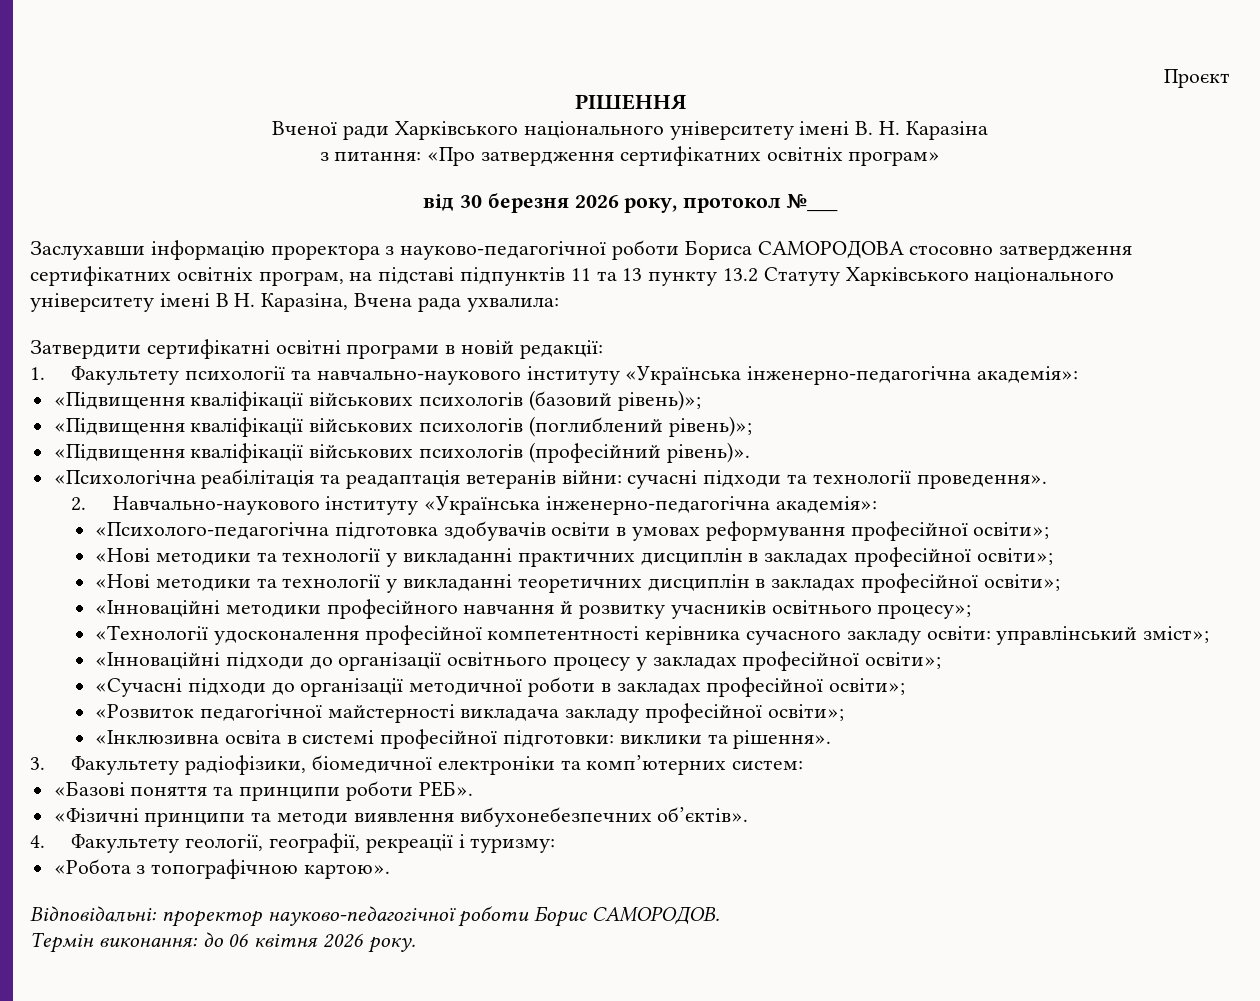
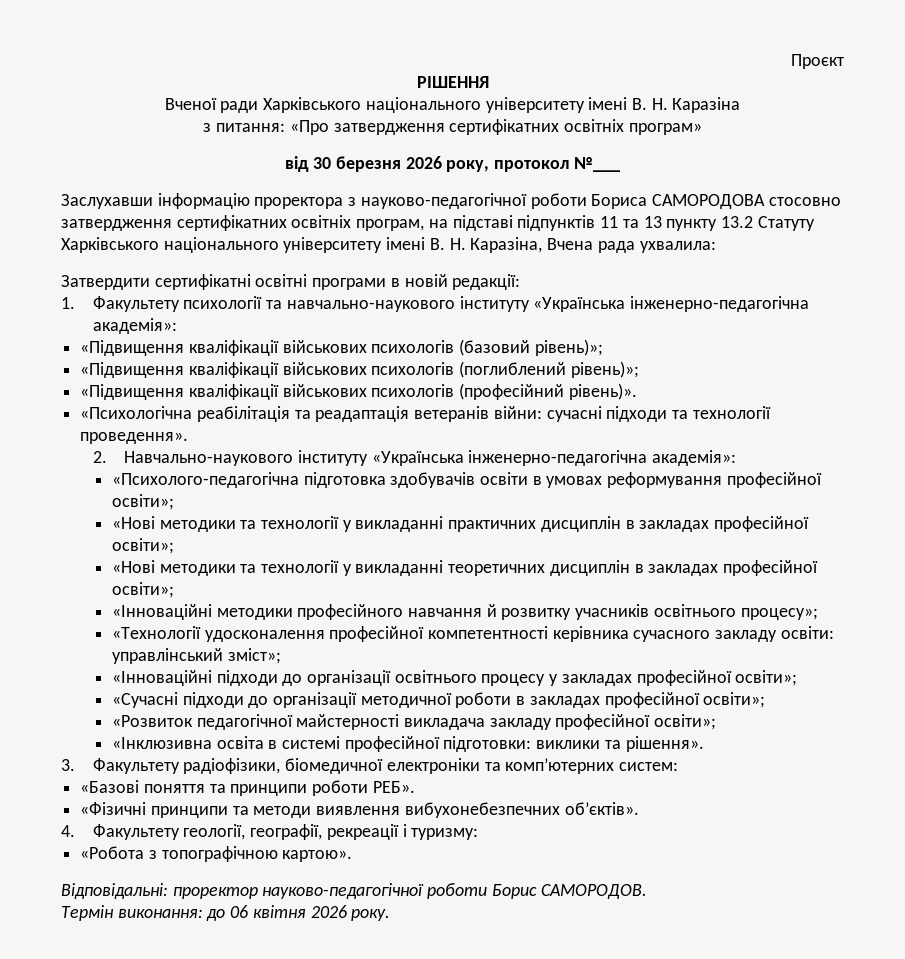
- Заслухавши інформацію проректора з науково-педагогічної роботи Бориса САМОРОДОВА стосовно затвердження сертифікатних освітніх програм, на підставі підпунктів 11 та 13 пункту 13.2 Статуту Харківського національного університету імені В Н. Каразіна, Вчена рада ухвалила:
+ Заслухавши інформацію проректора з науково-педагогічної роботи Бориса САМОРОДОВА стосовно затвердження сертифікатних освітніх програм, на підставі підпунктів 11 та 13 пункту 13.2 Статуту Харківського національного університету імені В. Н. Каразіна, Вчена рада ухвалила:

